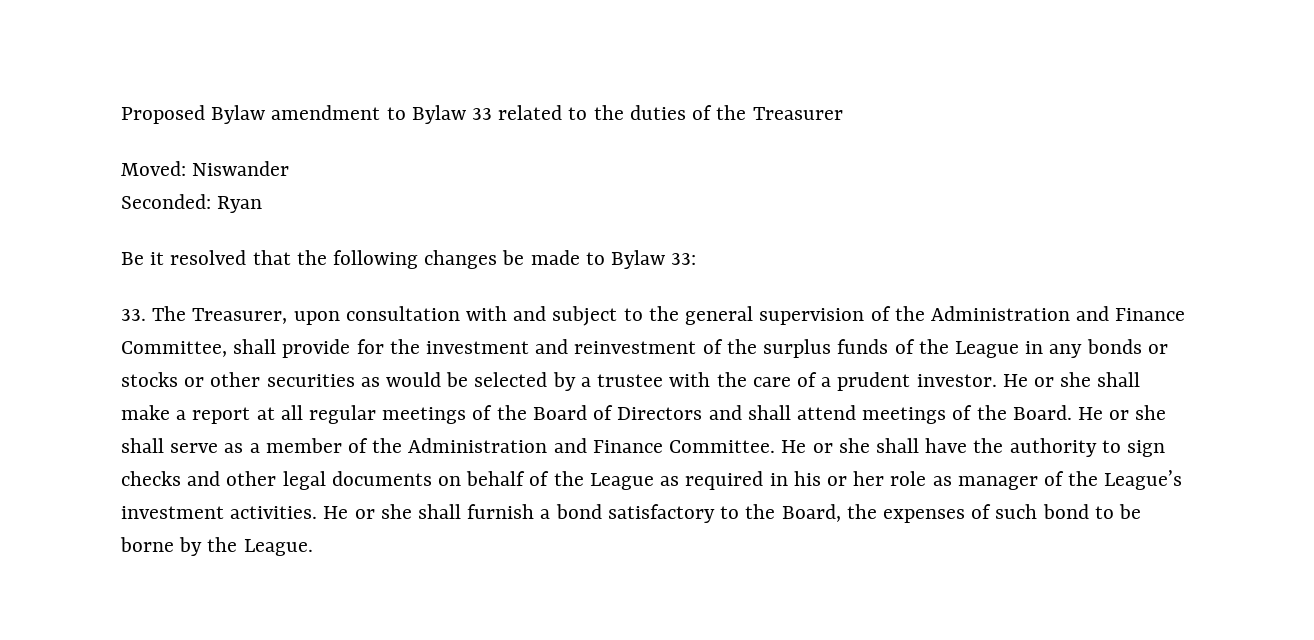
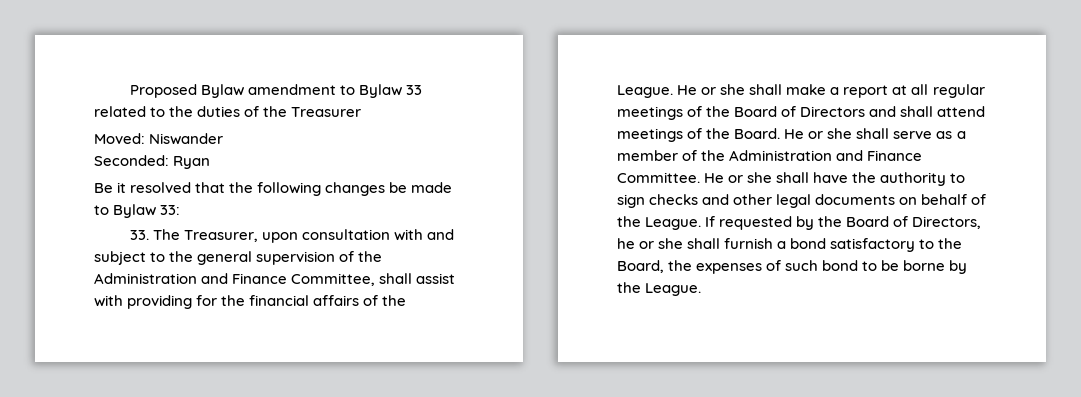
- 33. The Treasurer, upon consultation with and subject to the general supervision of the Administration and Finance Committee, shall provide for the investment and reinvestment of the surplus funds of the League in any bonds or stocks or other securities as would be selected by a trustee with the care of a prudent investor.
+ 33. The Treasurer, upon consultation with and subject to the general supervision of the Administration and Finance Committee, shall assist with providing for the financial affairs of the League.
- He or she shall have the authority to sign checks and other legal documents on behalf of the League as required in his or her role as manager of the League’s investment activities. He or she shall furnish a bond satisfactory to the Board, the expenses of such bond to be borne by the League.
+ He or she shall have the authority to sign checks and other legal documents on behalf of the League. If requested by the Board of Directors, he or she shall furnish a bond satisfactory to the Board, the expenses of such bond to be borne by the League.

